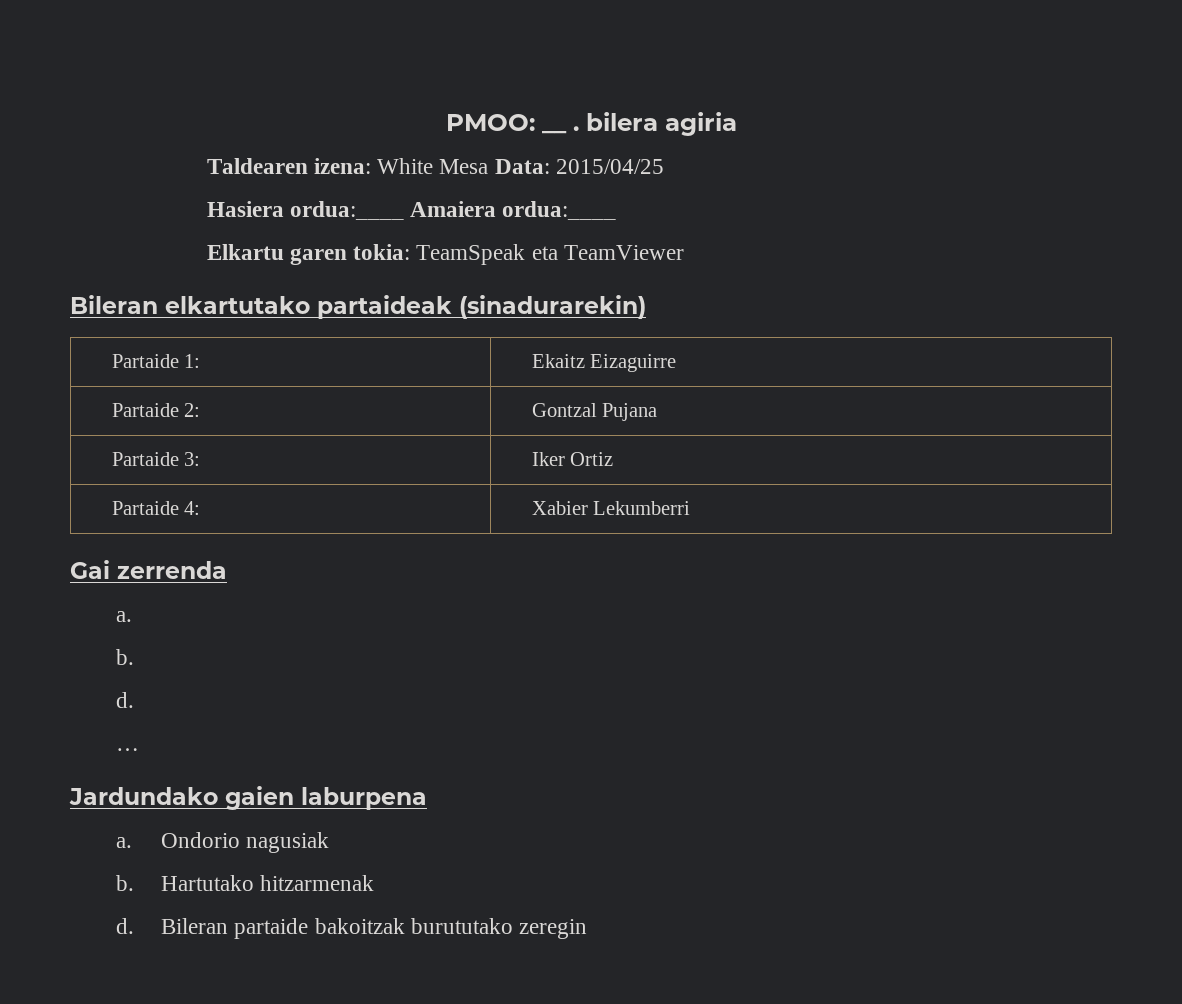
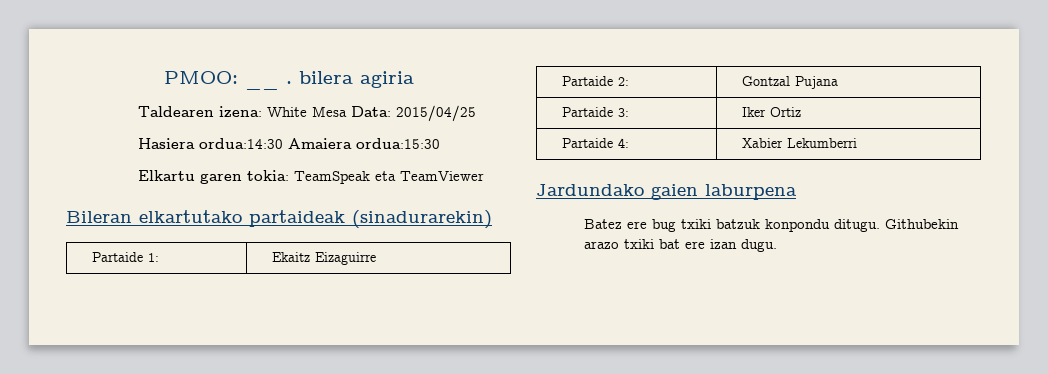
- Hasiera ordua:____ Amaiera ordua:____
+ Hasiera ordua:14:30 Amaiera ordua:15:30
- Gai zerrenda
- a.
- b.
- d.
- …
  Jardundako gaien laburpena
- a. Ondorio nagusiak
- b. Hartutako hitzarmenak
- d. Bileran partaide bakoitzak burututako zeregin
+ Batez ere bug txiki batzuk konpondu ditugu. Githubekin arazo txiki bat ere izan dugu.

